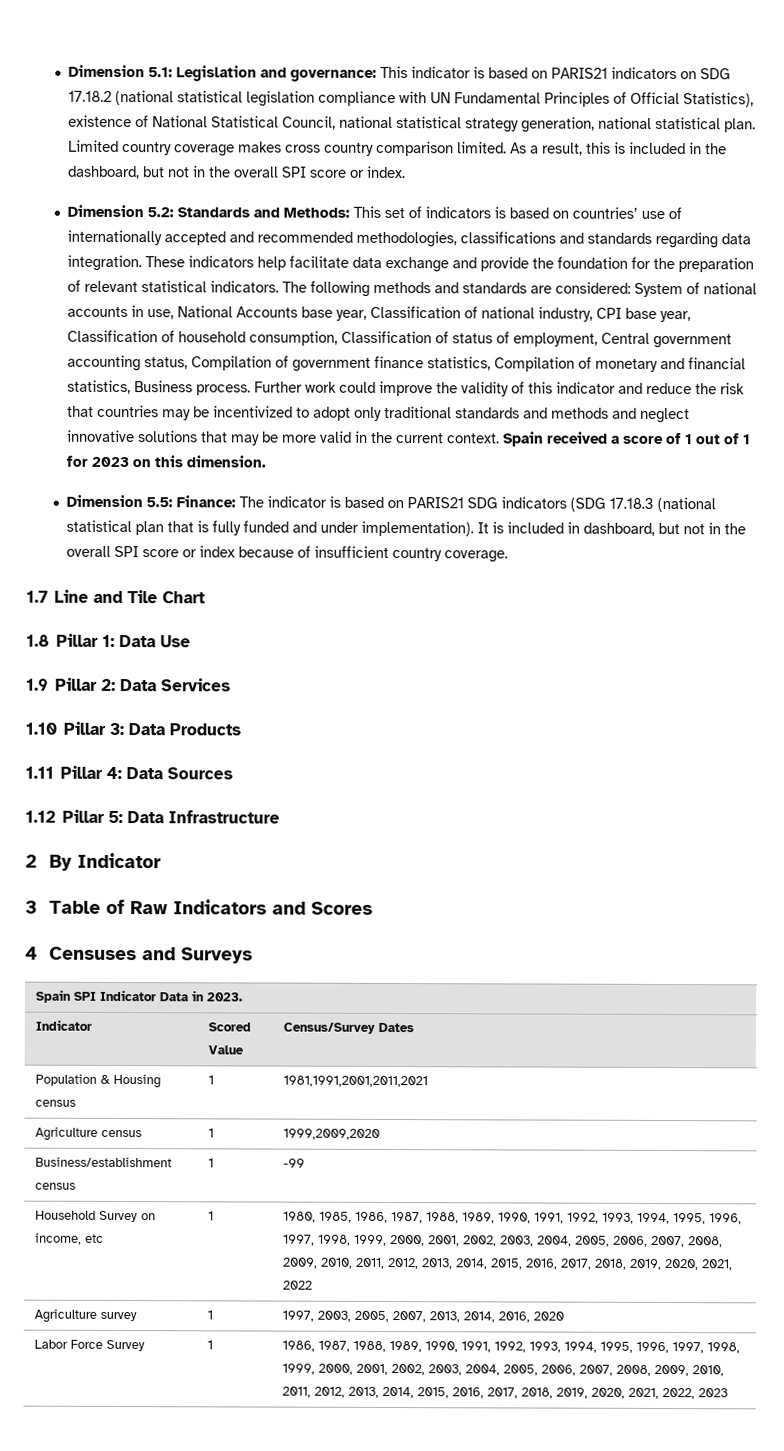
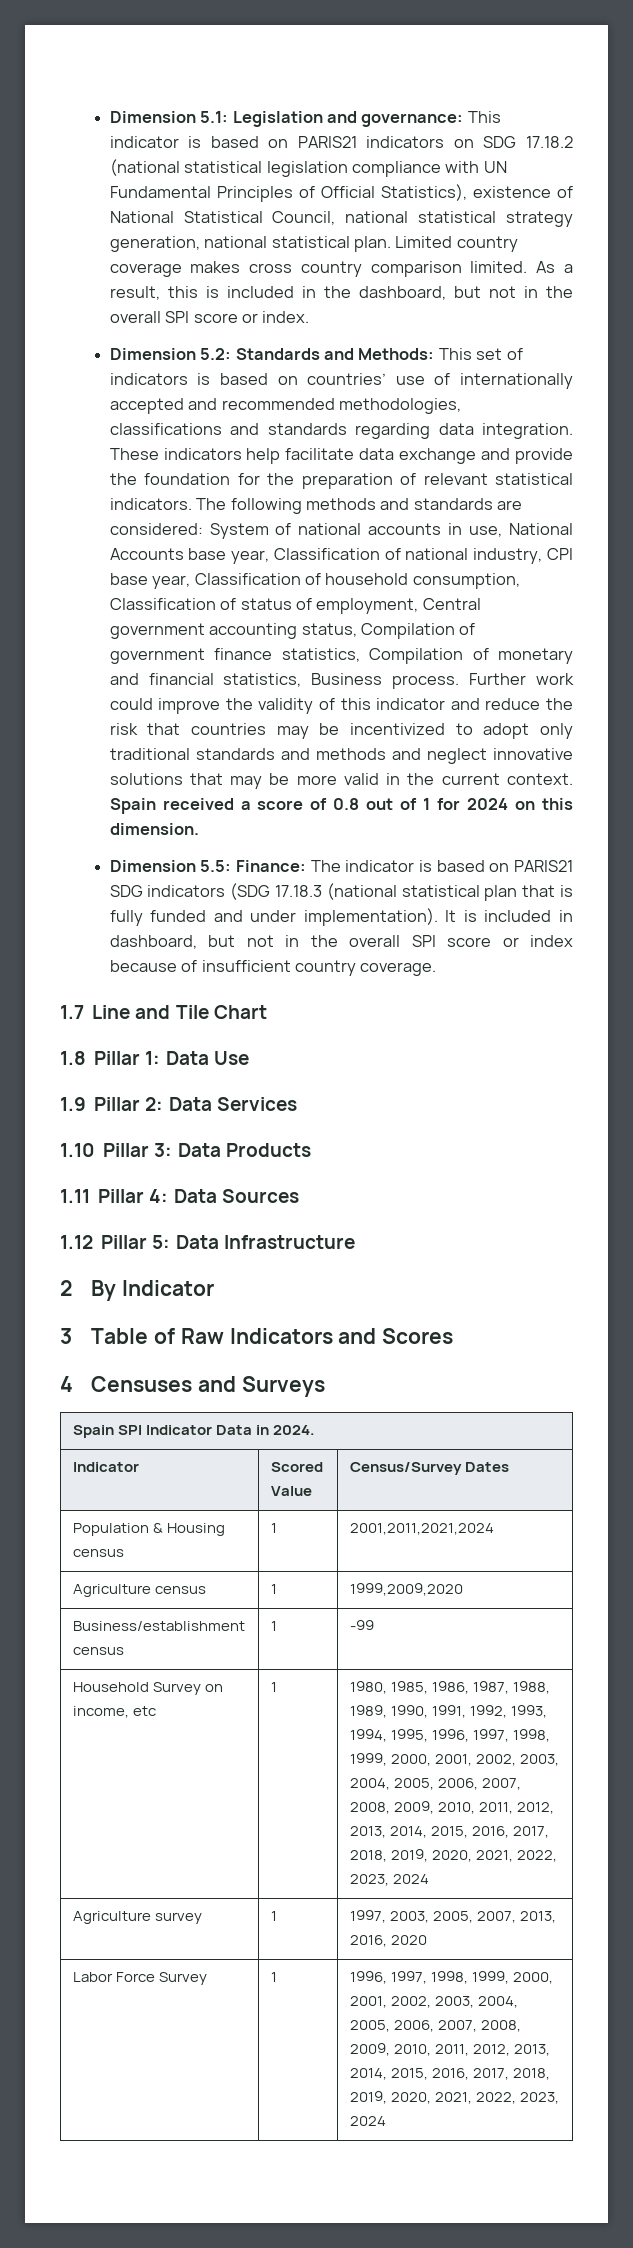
- Spain received a score of 1 out of 1 for 2023 on this dimension.
+ Spain received a score of 0.8 out of 1 for 2024 on this dimension.
- Spain SPI Indicator Data in 2023.
+ Spain SPI Indicator Data in 2024.
- Population & Housing census | 1 | 1981,1991,2001,2011,2021
+ Population & Housing census | 1 | 2001,2011,2021,2024
- 1980, 1985, 1986, 1987, 1988, 1989, 1990, 1991, 1992, 1993, 1994, 1995, 1996, 1997, 1998, 1999, 2000, 2001, 2002, 2003, 2004, 2005, 2006, 2007, 2008, 2009, 2010, 2011, 2012, 2013, 2014, 2015, 2016, 2017, 2018, 2019, 2020, 2021, 2022
+ 1980, 1985, 1986, 1987, 1988, 1989, 1990, 1991, 1992, 1993, 1994, 1995, 1996, 1997, 1998, 1999, 2000, 2001, 2002, 2003, 2004, 2005, 2006, 2007, 2008, 2009, 2010, 2011, 2012, 2013, 2014, 2015, 2016, 2017, 2018, 2019, 2020, 2021, 2022, 2023, 2024
- Agriculture survey | 1 | 1997, 2003, 2005, 2007, 2013, 2014, 2016, 2020
+ Agriculture survey | 1 | 1997, 2003, 2005, 2007, 2013, 2016, 2020
- 1 | 1986, 1987, 1988, 1989, 1990, 1991, 1992, 1993, 1994, 1995, 1996, 1997, 1998, 1999, 2000, 2001, 2002, 2003, 2004, 2005, 2006, 2007, 2008, 2009, 2010, 2011, 2012, 2013, 2014, 2015, 2016, 2017, 2018, 2019, 2020, 2021, 2022, 2023
+ 1 | 1996, 1997, 1998, 1999, 2000, 2001, 2002, 2003, 2004, 2005, 2006, 2007, 2008, 2009, 2010, 2011, 2012, 2013, 2014, 2015, 2016, 2017, 2018, 2019, 2020, 2021, 2022, 2023, 2024

